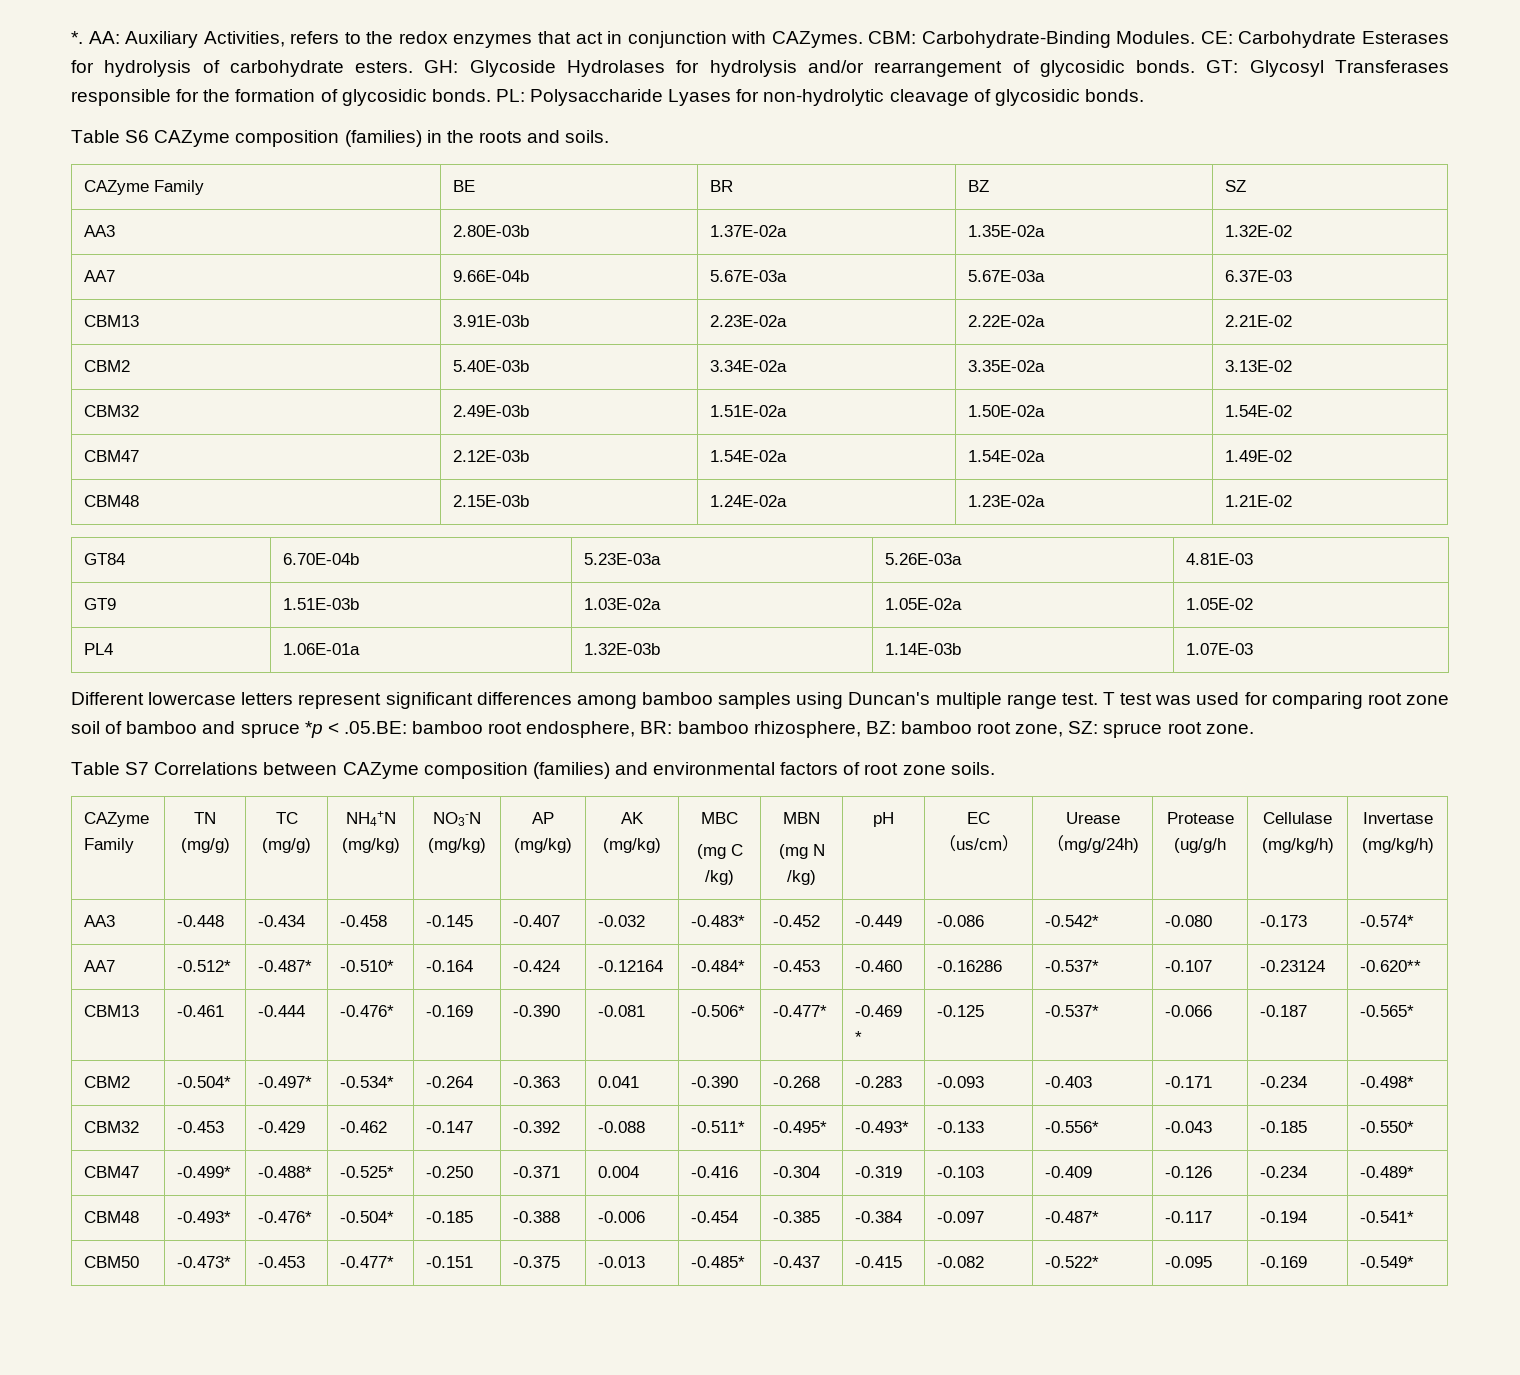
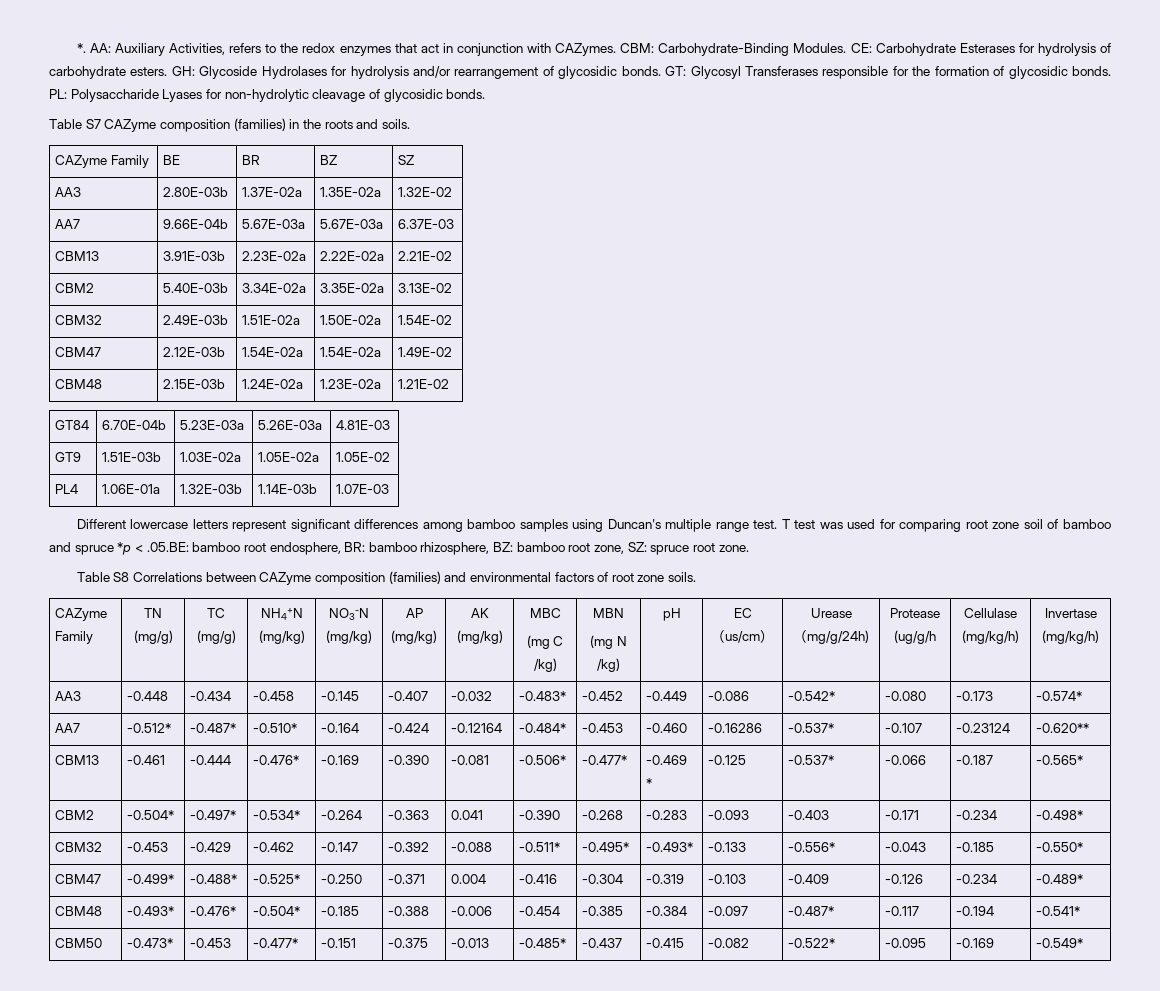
- Table S6 CAZyme composition (families) in the roots and soils.
+ Table S7 CAZyme composition (families) in the roots and soils.
- Table S7 Correlations between CAZyme composition (families) and environmental factors of root zone soils.
+ Table S8 Correlations between CAZyme composition (families) and environmental factors of root zone soils.

